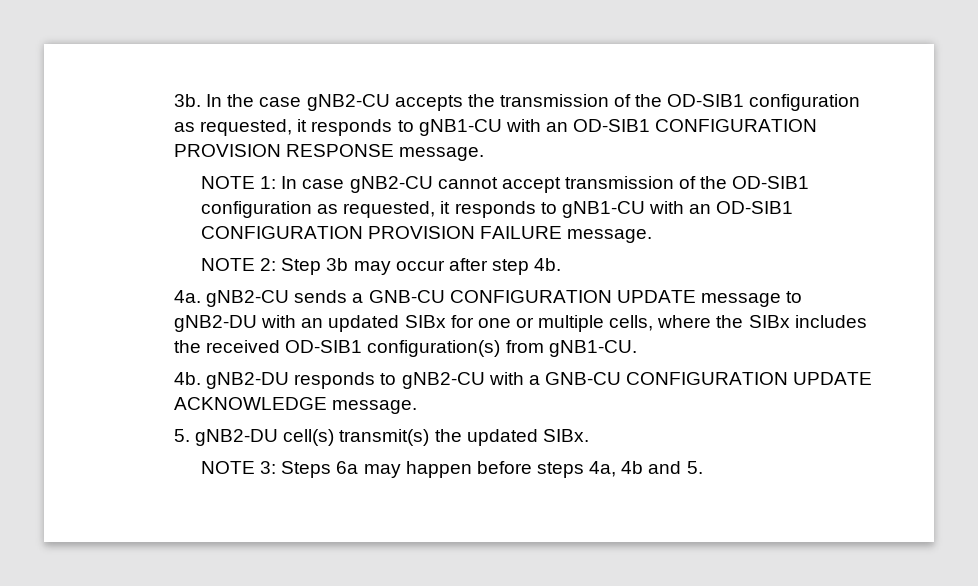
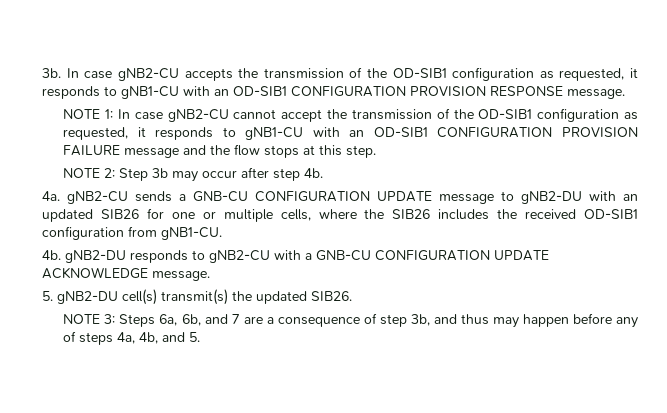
- In the case gNB2-CU accepts the transmission of the OD-SIB1 configuration as requested, it responds to gNB1-CU with an OD-SIB1 CONFIGURATION PROVISION RESPONSE message.
+ In case gNB2-CU accepts the transmission of the OD-SIB1 configuration as requested, it responds to gNB1-CU with an OD-SIB1 CONFIGURATION PROVISION RESPONSE message.
- NOTE 1: In case gNB2-CU cannot accept transmission of the OD-SIB1 configuration as requested, it responds to gNB1-CU with an OD-SIB1 CONFIGURATION PROVISION FAILURE message.
+ NOTE 1: In case gNB2-CU cannot accept the transmission of the OD-SIB1 configuration as requested, it responds to gNB1-CU with an OD-SIB1 CONFIGURATION PROVISION FAILURE message and the flow stops at this step.
- 4a. gNB2-CU sends a GNB-CU CONFIGURATION UPDATE message to gNB2-DU with an updated SIBx for one or multiple cells, where the SIBx includes the received OD-SIB1 configuration(s) from gNB1-CU.
+ 4a. gNB2-CU sends a GNB-CU CONFIGURATION UPDATE message to gNB2-DU with an updated SIB26 for one or multiple cells, where the SIB26 includes the received OD-SIB1 configuration from gNB1-CU.
- 5. gNB2-DU cell(s) transmit(s) the updated SIBx.
+ 5. gNB2-DU cell(s) transmit(s) the updated SIB26.
- NOTE 3: Steps 6a may happen before steps 4a, 4b and 5.
+ NOTE 3: Steps 6a, 6b, and 7 are a consequence of step 3b, and thus may happen before any of steps 4a, 4b, and 5.

